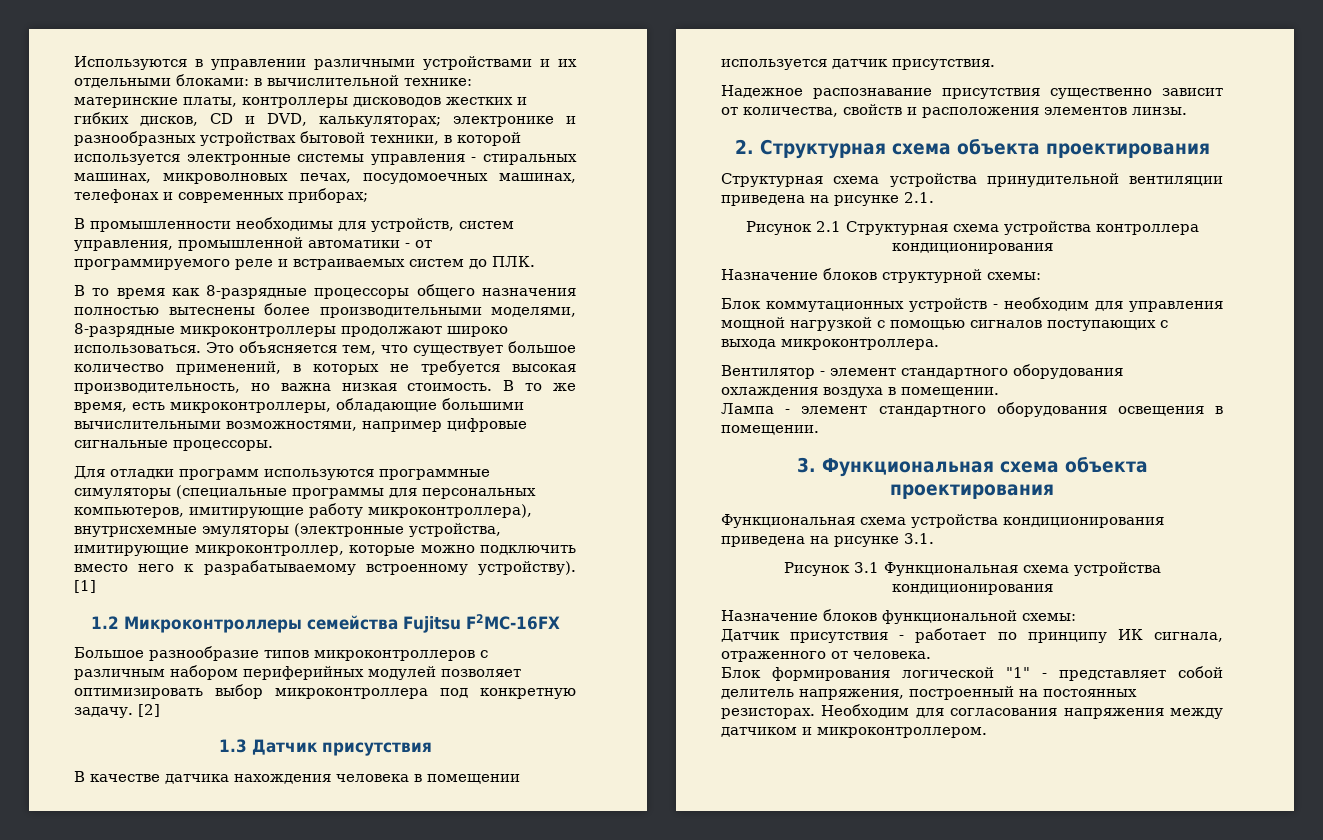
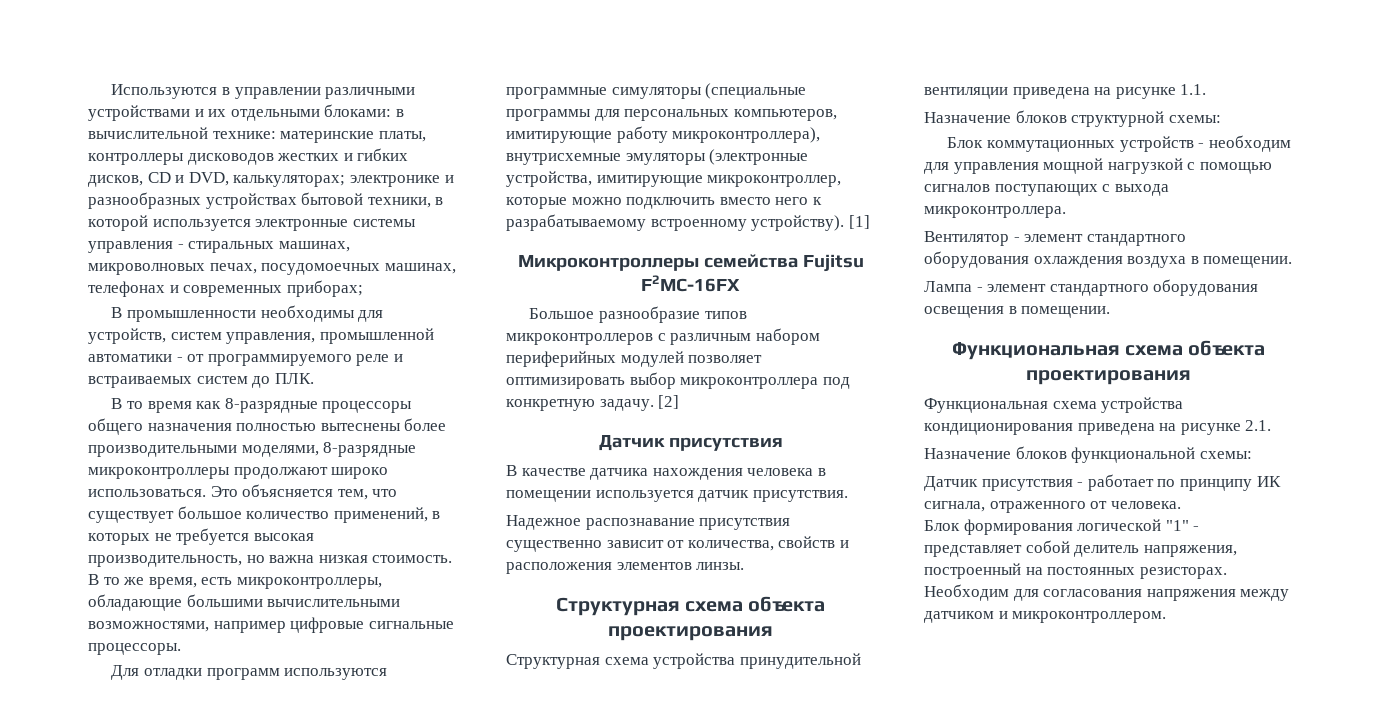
- 1.2 Микроконтроллеры семейства Fujitsu F2MC-16FX
+ Микроконтроллеры семейства Fujitsu F2MC-16FX
  [2]
- 1.3 Датчик присутствия
+ Датчик присутствия
- 2. Структурная схема объекта проектирования
+ Структурная схема объекта проектирования
- Структурная схема устройства принудительной вентиляции приведена на рисунке 2.1.
- Рисунок 2.1 Структурная схема устройства контроллера кондиционирования
+ Структурная схема устройства принудительной вентиляции приведена на рисунке 1.1.
- 3. Функциональная схема объекта проектирования
+ Функциональная схема объекта проектирования
- Функциональная схема устройства кондиционирования приведена на рисунке 3.1.
- Рисунок 3.1 Функциональная схема устройства кондиционирования
+ Функциональная схема устройства кондиционирования приведена на рисунке 2.1.

